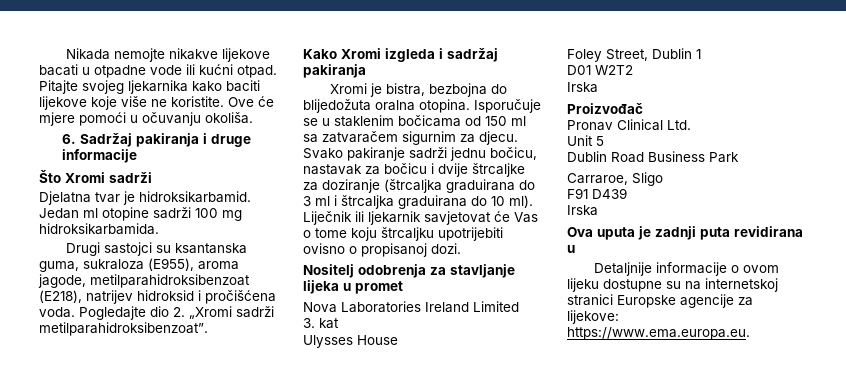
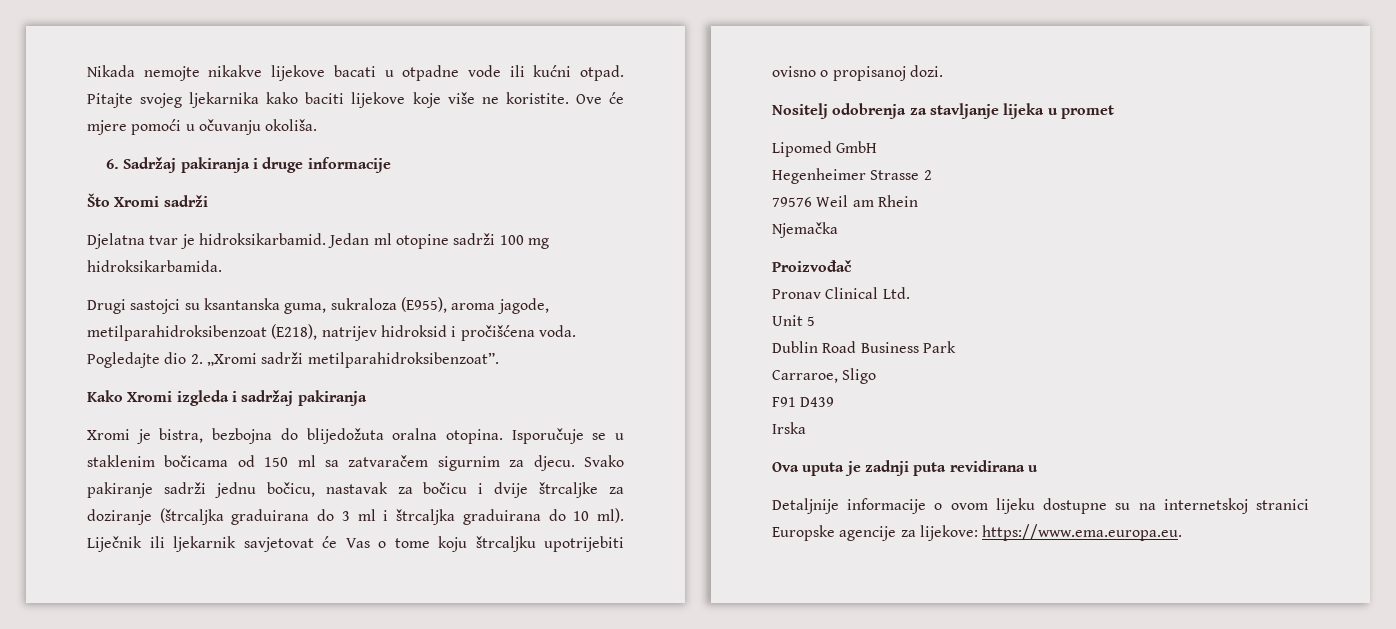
- Nova Laboratories Ireland Limited
- 3. kat
- Ulysses House
- Foley Street, Dublin 1
- D01 W2T2
- Irska
+ Lipomed GmbH
+ Hegenheimer Strasse 2
+ 79576 Weil am Rhein
+ Njemačka

